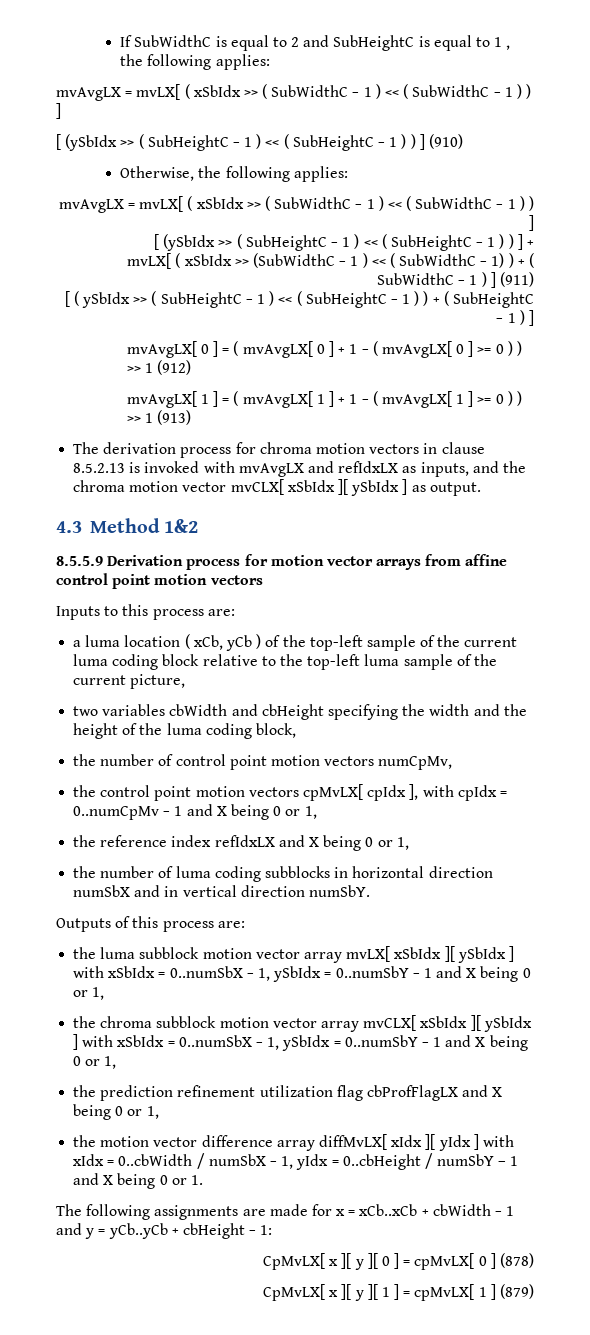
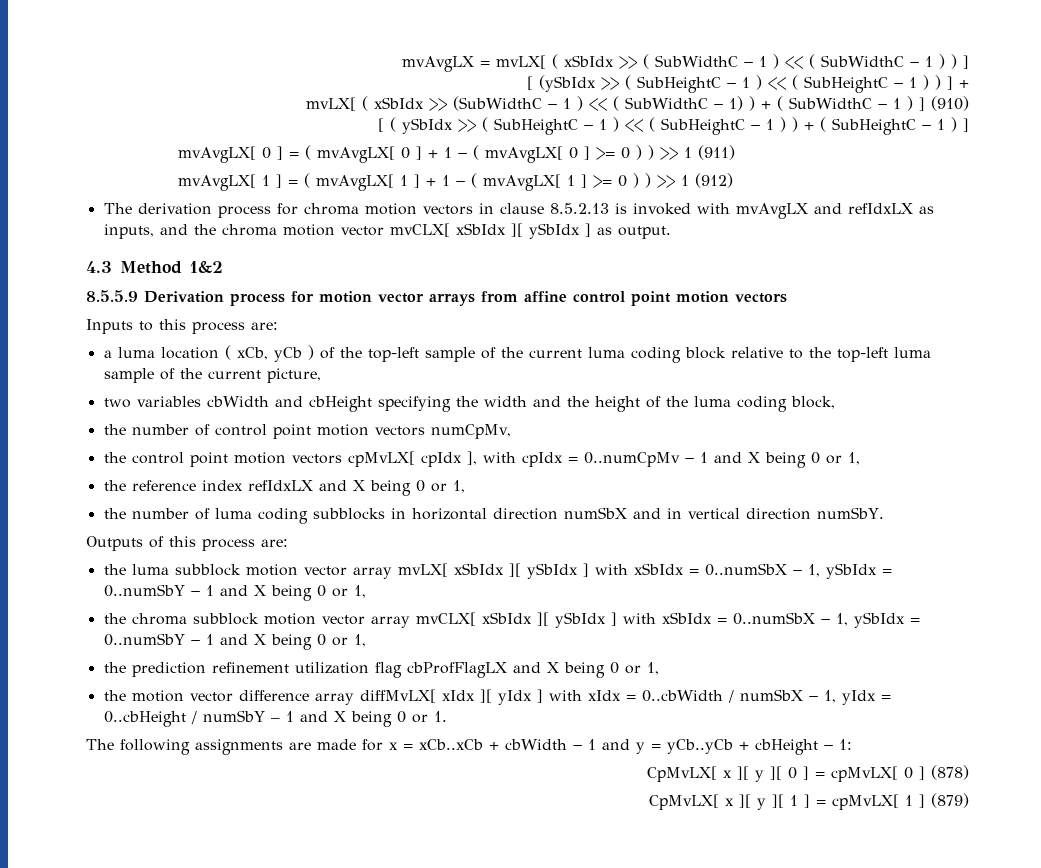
- If SubWidthC is equal to 2 and SubHeightC is equal to 1 , the following applies:
- mvAvgLX = mvLX[ ( xSbIdx >> ( SubWidthC − 1 ) << ( SubWidthC − 1 ) ) ]
- [ (ySbIdx >> ( SubHeightC − 1 ) << ( SubHeightC − 1 ) ) ] (910)
- Otherwise, the following applies:
- mvLX[ ( xSbIdx >> (SubWidthC − 1 ) << ( SubWidthC − 1) ) + ( SubWidthC − 1 ) ] (911)
+ mvLX[ ( xSbIdx >> (SubWidthC − 1 ) << ( SubWidthC − 1) ) + ( SubWidthC − 1 ) ] (910)
- mvAvgLX[ 0 ] = ( mvAvgLX[ 0 ] + 1 − ( mvAvgLX[ 0 ] >= 0 ) ) >> 1 (912)
+ mvAvgLX[ 0 ] = ( mvAvgLX[ 0 ] + 1 − ( mvAvgLX[ 0 ] >= 0 ) ) >> 1 (911)
- mvAvgLX[ 1 ] = ( mvAvgLX[ 1 ] + 1 − ( mvAvgLX[ 1 ] >= 0 ) ) >> 1 (913)
+ mvAvgLX[ 1 ] = ( mvAvgLX[ 1 ] + 1 − ( mvAvgLX[ 1 ] >= 0 ) ) >> 1 (912)

